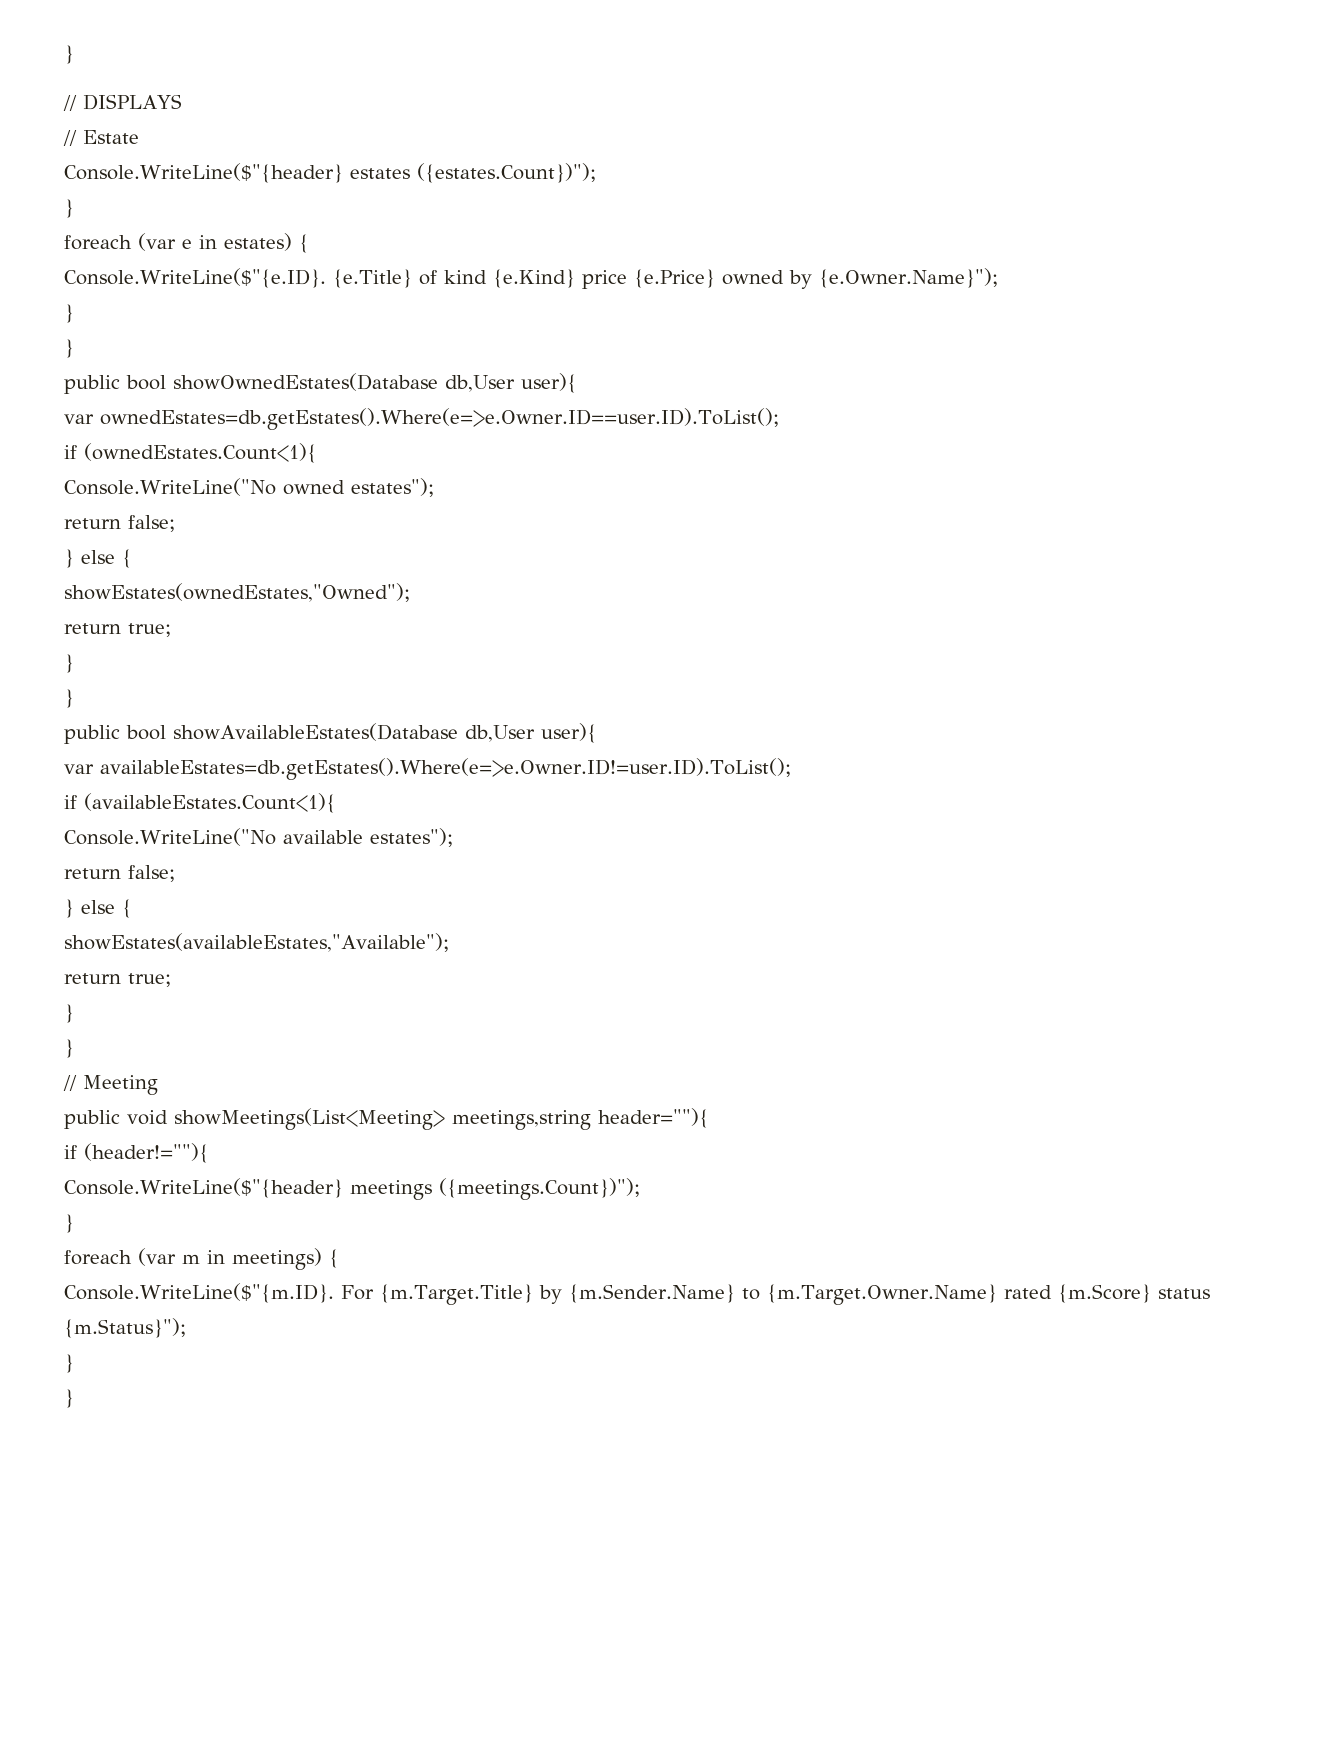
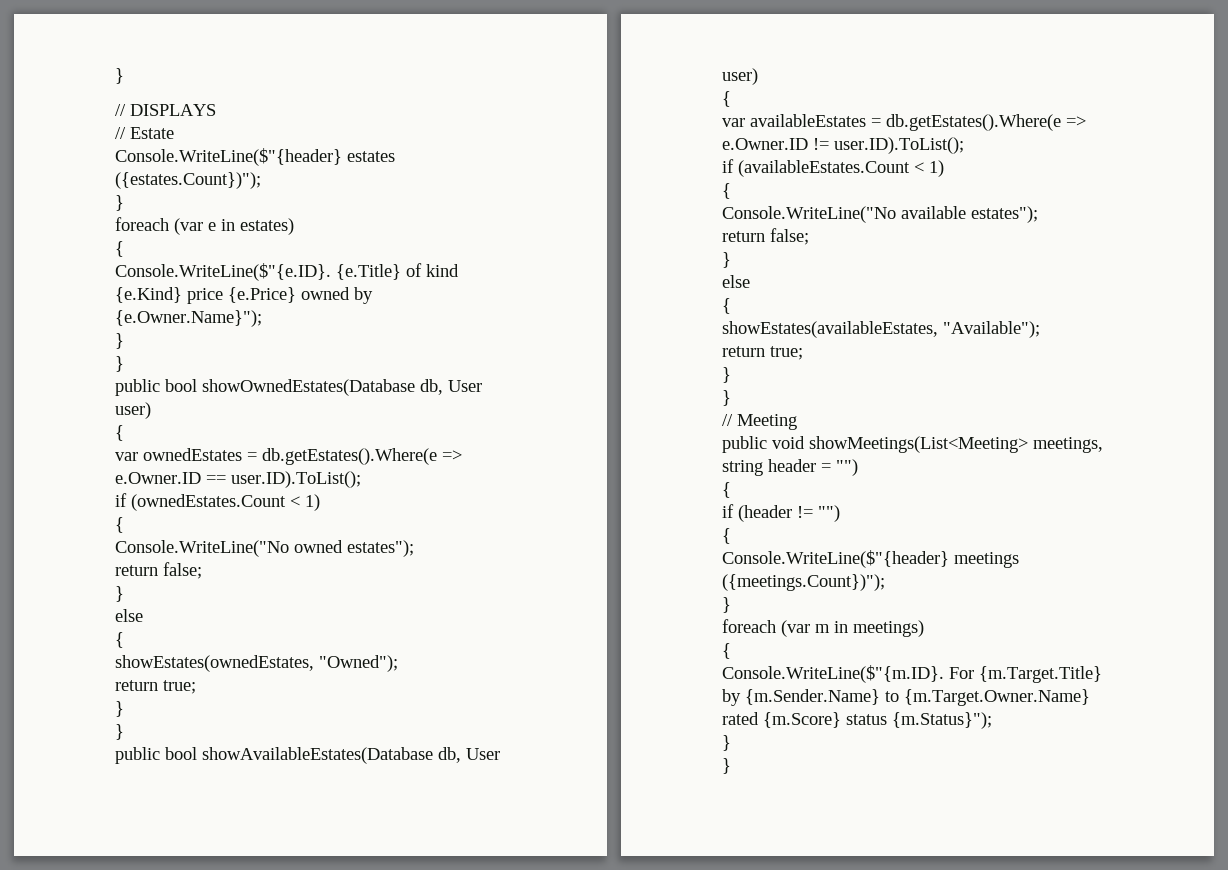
- foreach (var e in estates) {
+ foreach (var e in estates)
+ {
- public bool showOwnedEstates(Database db,User user){
- var ownedEstates=db.getEstates().Where(e=>e.Owner.ID==user.ID).ToList();
- if (ownedEstates.Count<1){
+ public bool showOwnedEstates(Database db, User user)
+ {
+ var ownedEstates = db.getEstates().Where(e => e.Owner.ID == user.ID).ToList();
+ if (ownedEstates.Count < 1)
+ {
  Console.WriteLine("No owned estates");
  return false;
- } else {
- showEstates(ownedEstates,"Owned");
+ }
+ else
+ {
+ showEstates(ownedEstates, "Owned");
- public bool showAvailableEstates(Database db,User user){
- var availableEstates=db.getEstates().Where(e=>e.Owner.ID!=user.ID).ToList();
- if (availableEstates.Count<1){
+ public bool showAvailableEstates(Database db, User user)
+ {
+ var availableEstates = db.getEstates().Where(e => e.Owner.ID != user.ID).ToList();
+ if (availableEstates.Count < 1)
+ {
  Console.WriteLine("No available estates");
  return false;
- } else {
- showEstates(availableEstates,"Available");
+ }
+ else
+ {
+ showEstates(availableEstates, "Available");
- public void showMeetings(List<Meeting> meetings,string header=""){
- if (header!=""){
+ public void showMeetings(List<Meeting> meetings, string header = "")
+ {
+ if (header != "")
+ {
- foreach (var m in meetings) {
+ foreach (var m in meetings)
+ {

